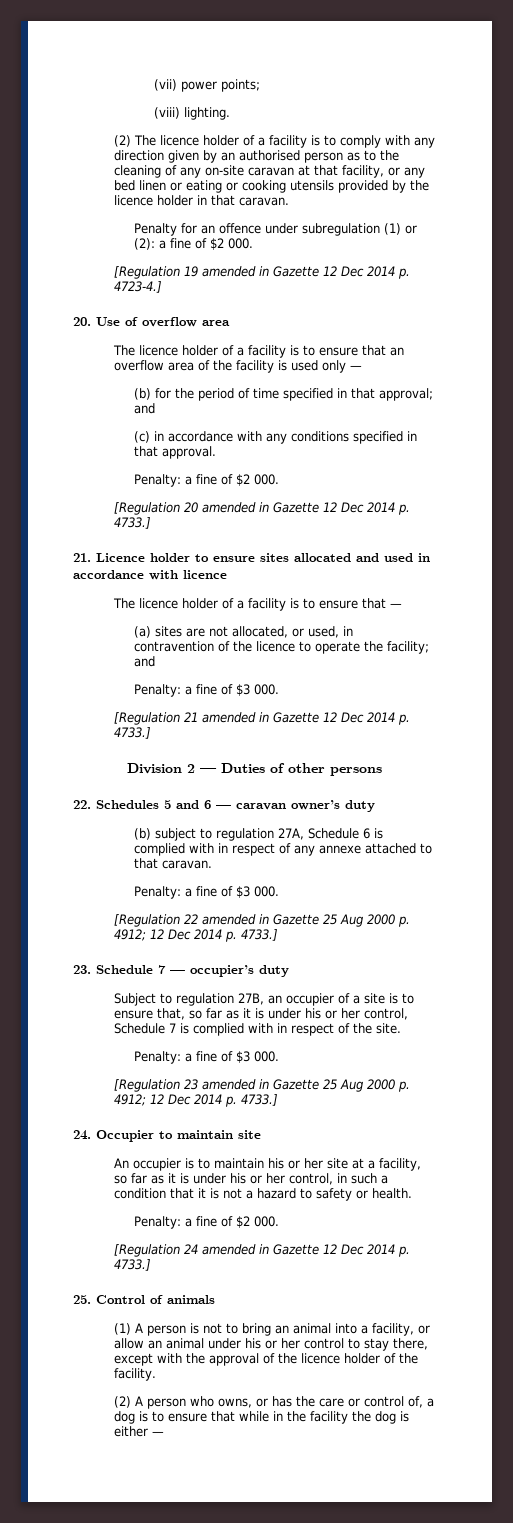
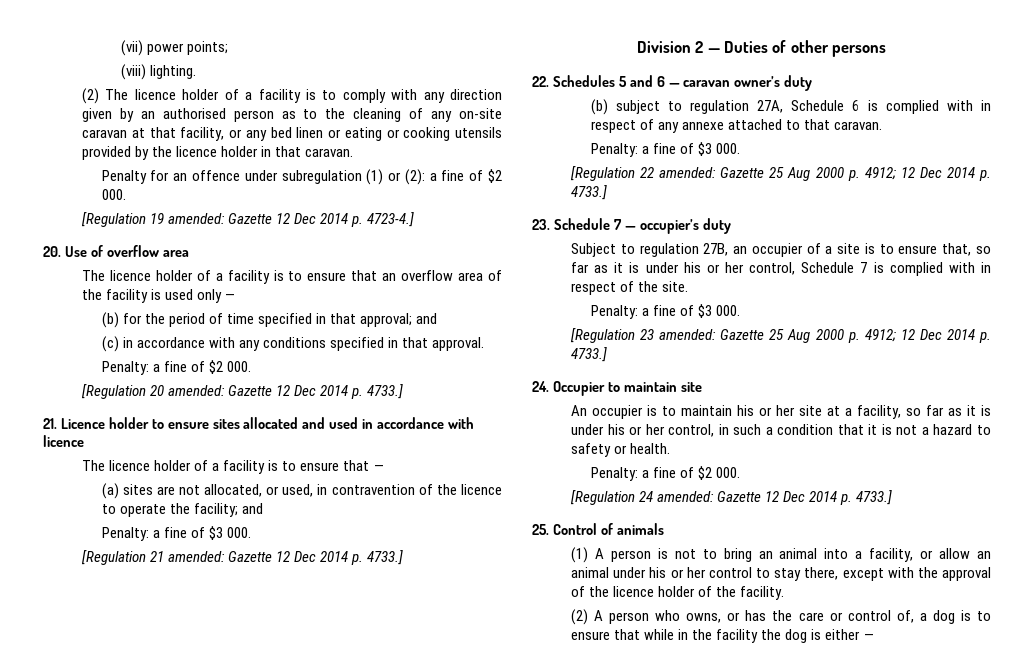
- [Regulation 19 amended in Gazette 12 Dec 2014 p. 4723-4.]
+ [Regulation 19 amended: Gazette 12 Dec 2014 p. 4723-4.]
- [Regulation 20 amended in Gazette 12 Dec 2014 p. 4733.]
+ [Regulation 20 amended: Gazette 12 Dec 2014 p. 4733.]
- [Regulation 21 amended in Gazette 12 Dec 2014 p. 4733.]
+ [Regulation 21 amended: Gazette 12 Dec 2014 p. 4733.]
- [Regulation 22 amended in Gazette 25 Aug 2000 p. 4912; 12 Dec 2014 p. 4733.]
+ [Regulation 22 amended: Gazette 25 Aug 2000 p. 4912; 12 Dec 2014 p. 4733.]
- [Regulation 23 amended in Gazette 25 Aug 2000 p. 4912; 12 Dec 2014 p. 4733.]
+ [Regulation 23 amended: Gazette 25 Aug 2000 p. 4912; 12 Dec 2014 p. 4733.]
- [Regulation 24 amended in Gazette 12 Dec 2014 p. 4733.]
+ [Regulation 24 amended: Gazette 12 Dec 2014 p. 4733.]

